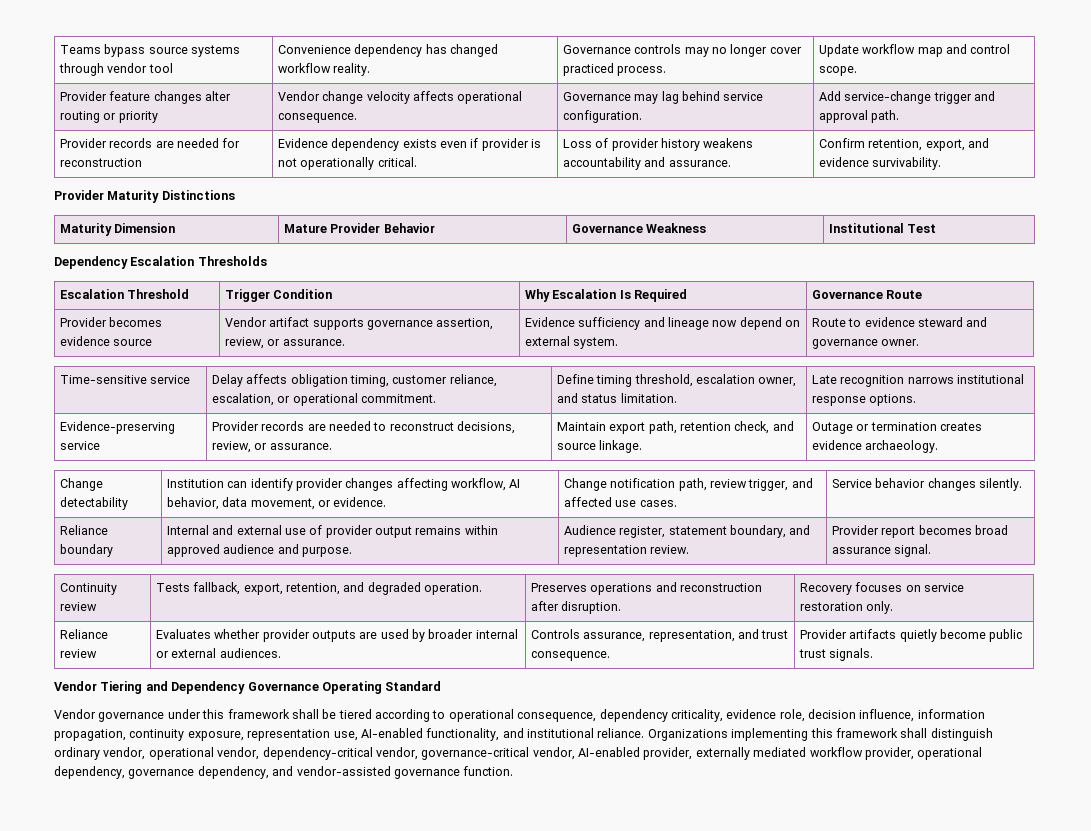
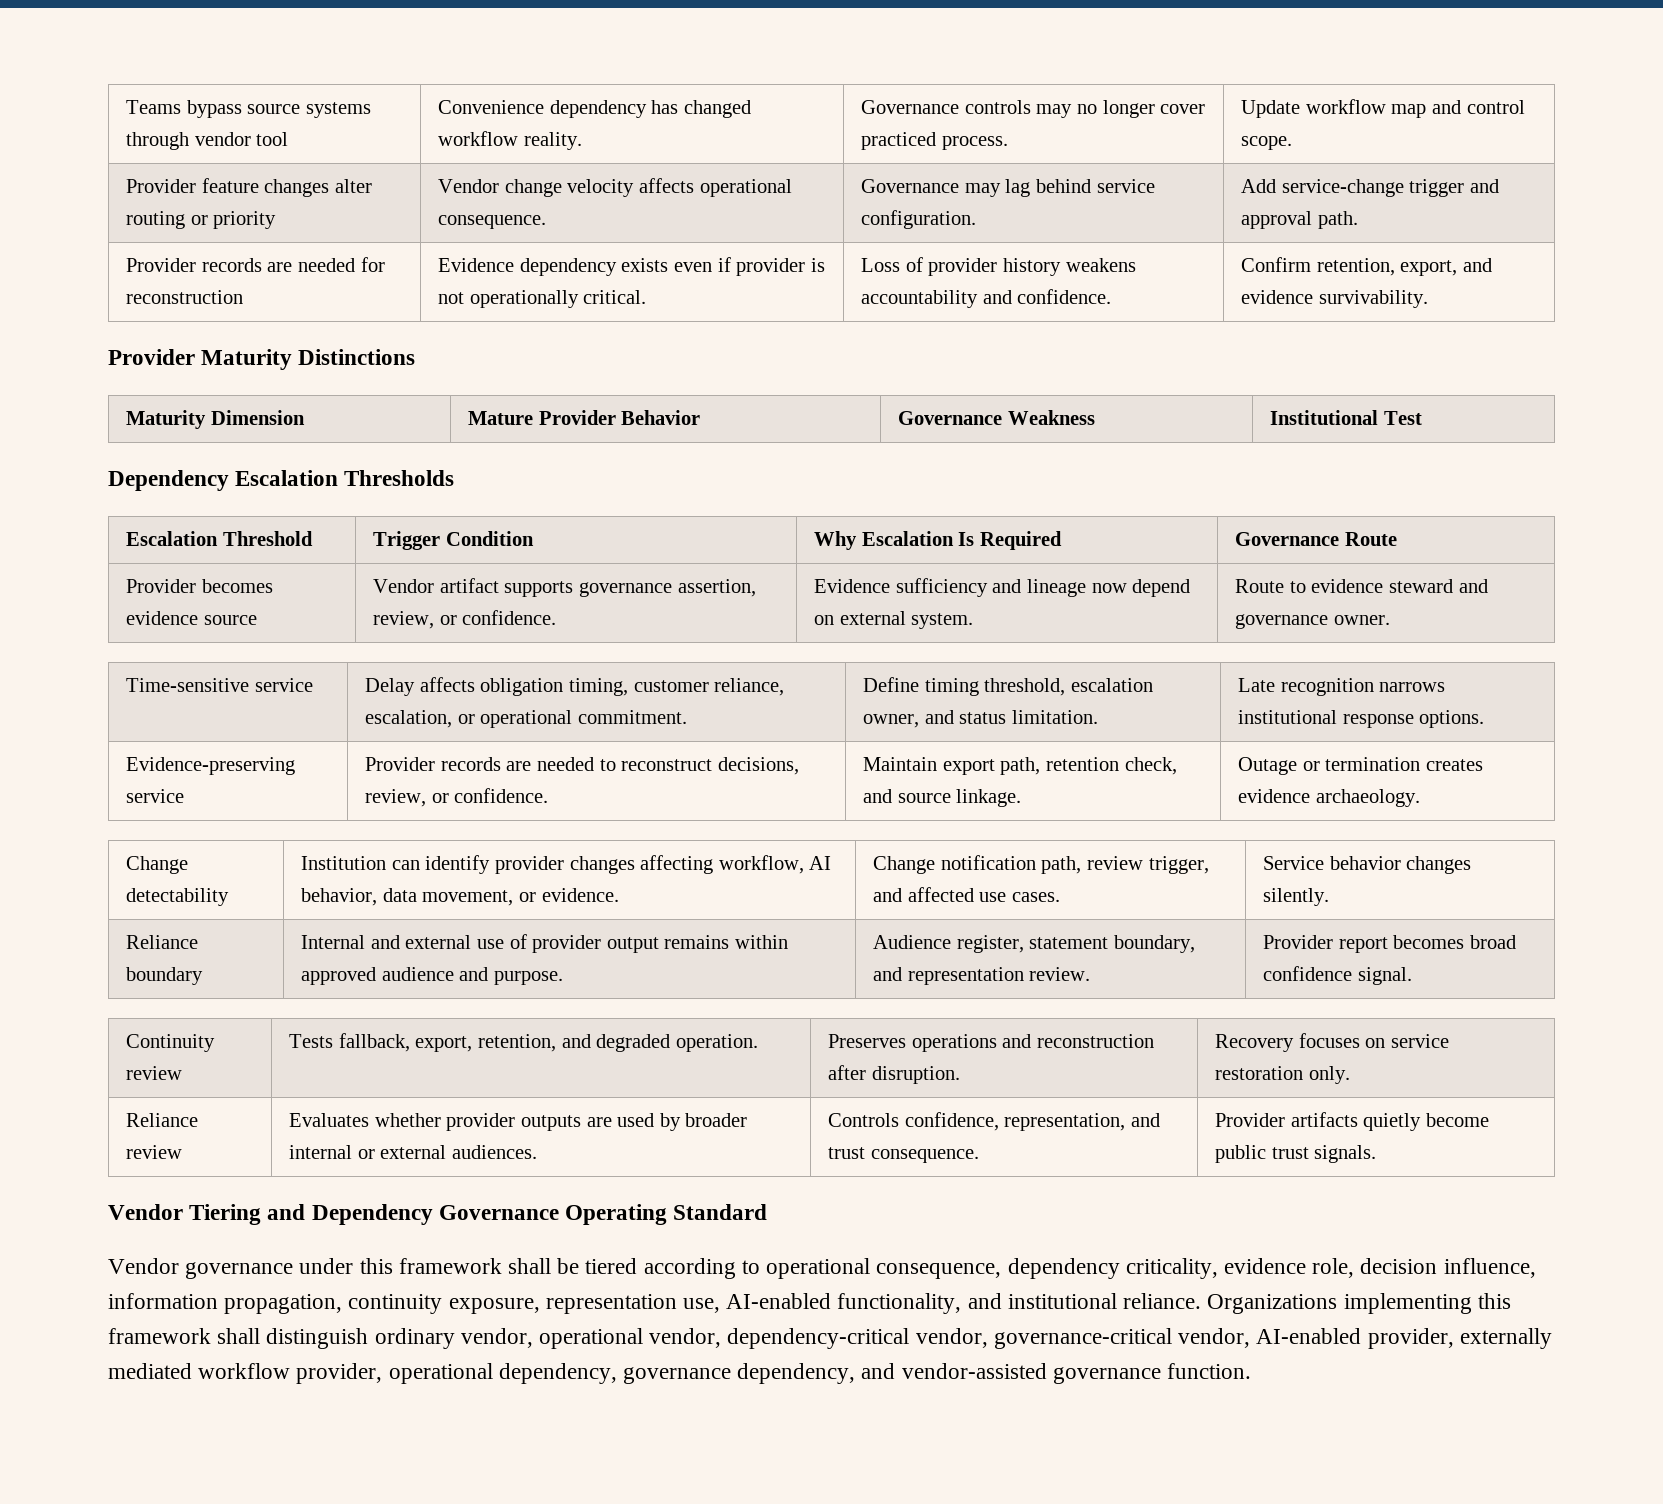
- Provider records are needed for reconstruction | Evidence dependency exists even if provider is not operationally critical. | Loss of provider history weakens accountability and assurance. | Confirm retention, export, and evidence survivability.
+ Provider records are needed for reconstruction | Evidence dependency exists even if provider is not operationally critical. | Loss of provider history weakens accountability and confidence. | Confirm retention, export, and evidence survivability.
- Provider becomes evidence source | Vendor artifact supports governance assertion, review, or assurance. | Evidence sufficiency and lineage now depend on external system. | Route to evidence steward and governance owner.
+ Provider becomes evidence source | Vendor artifact supports governance assertion, review, or confidence. | Evidence sufficiency and lineage now depend on external system. | Route to evidence steward and governance owner.
- Evidence-preserving service | Provider records are needed to reconstruct decisions, review, or assurance. | Maintain export path, retention check, and source linkage. | Outage or termination creates evidence archaeology.
+ Evidence-preserving service | Provider records are needed to reconstruct decisions, review, or confidence. | Maintain export path, retention check, and source linkage. | Outage or termination creates evidence archaeology.
- Reliance boundary | Internal and external use of provider output remains within approved audience and purpose. | Audience register, statement boundary, and representation review. | Provider report becomes broad assurance signal.
+ Reliance boundary | Internal and external use of provider output remains within approved audience and purpose. | Audience register, statement boundary, and representation review. | Provider report becomes broad confidence signal.
- Reliance review | Evaluates whether provider outputs are used by broader internal or external audiences. | Controls assurance, representation, and trust consequence. | Provider artifacts quietly become public trust signals.
+ Reliance review | Evaluates whether provider outputs are used by broader internal or external audiences. | Controls confidence, representation, and trust consequence. | Provider artifacts quietly become public trust signals.

